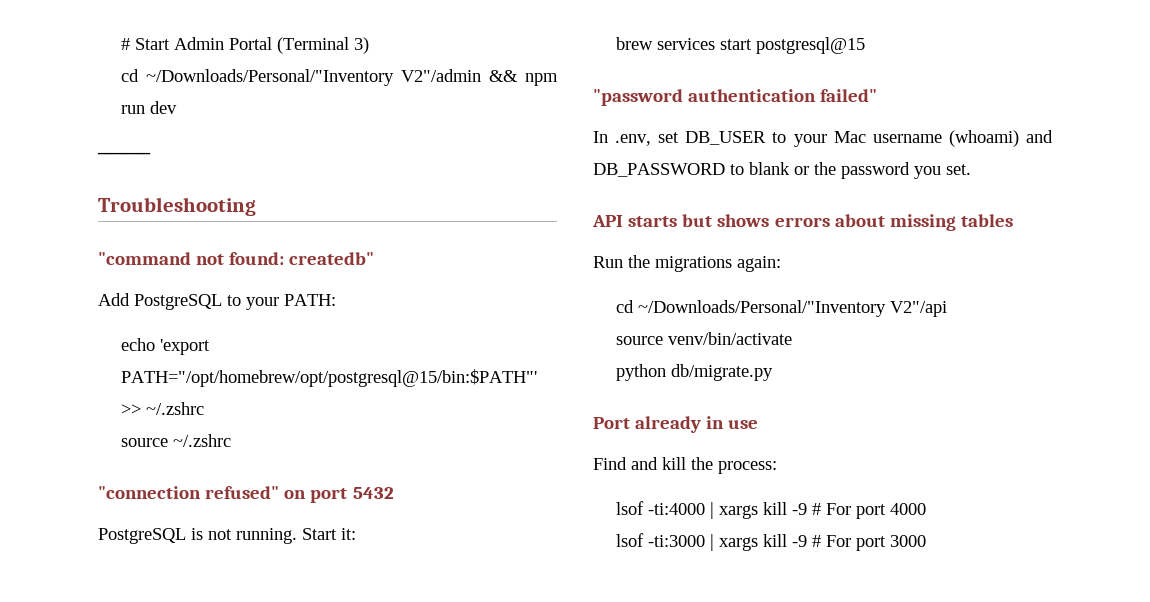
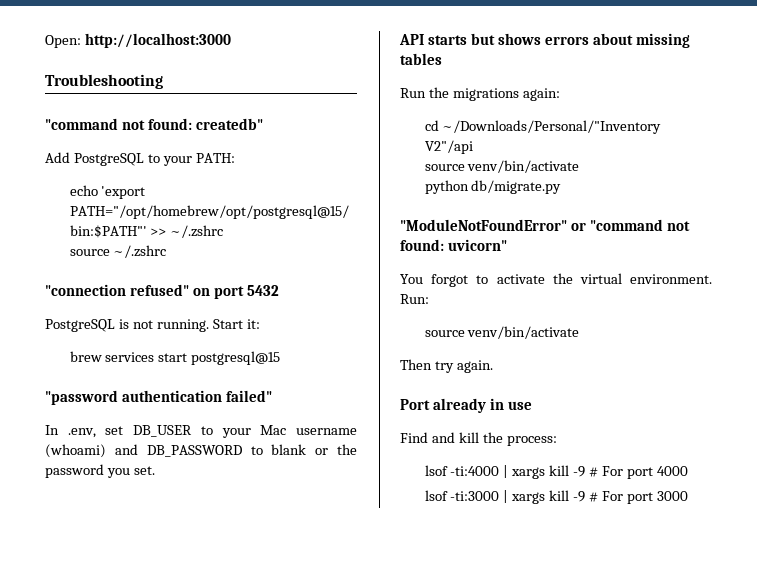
- # Start Admin Portal (Terminal 3)
- cd ~/Downloads/Personal/"Inventory V2"/admin && npm run dev
- ────
+ Open: http://localhost:3000
+ "ModuleNotFoundError" or "command not found: uvicorn"
+ You forgot to activate the virtual environment. Run:
+ source venv/bin/activate
+ Then try again.

